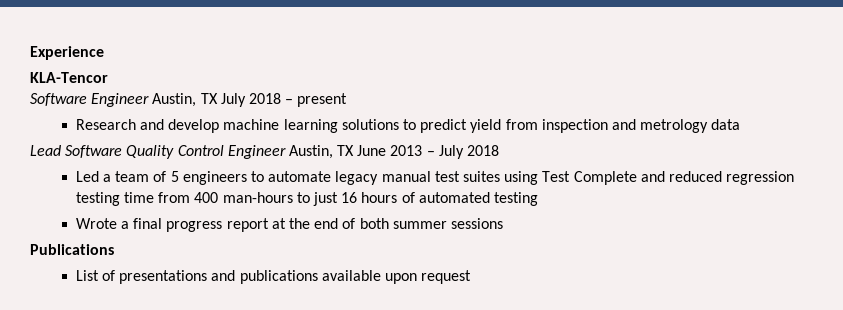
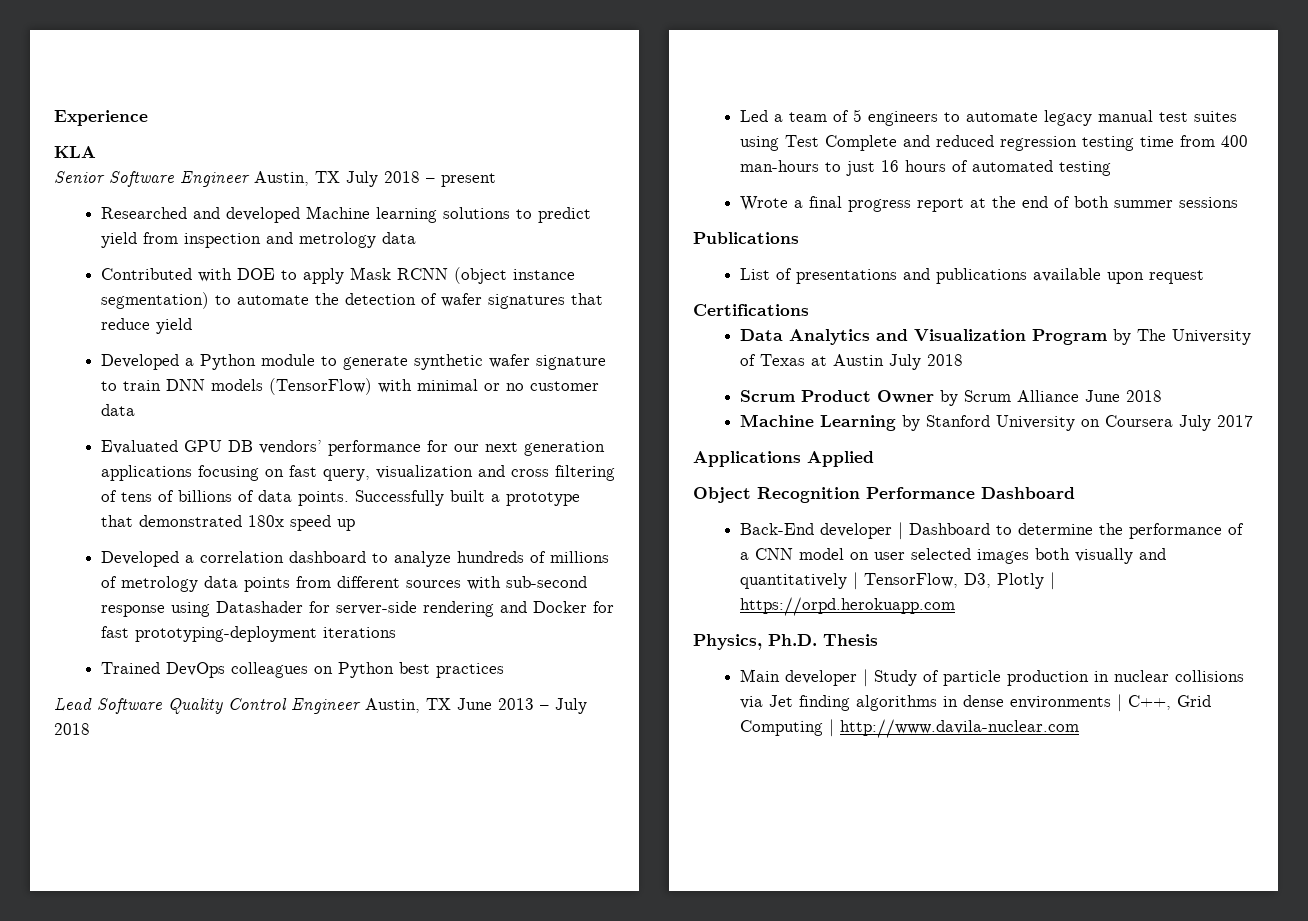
- KLA-Tencor
- Software Engineer Austin, TX July 2018 – present
+ KLA
+ Senior Software Engineer Austin, TX July 2018 – present
- Research and develop machine learning solutions to predict yield from inspection and metrology data
+ Researched and developed Machine learning solutions to predict yield from inspection and metrology data
+ Contributed with DOE to apply Mask RCNN (object instance segmentation) to automate the detection of wafer signatures that reduce yield
+ Developed a Python module to generate synthetic wafer signature to train DNN models (TensorFlow) with minimal or no customer data
+ Evaluated GPU DB vendors’ performance for our next generation applications focusing on fast query, visualization and cross filtering of tens of billions of data points. Successfully built a prototype that demonstrated 180x speed up
+ Developed a correlation dashboard to analyze hundreds of millions of metrology data points from different sources with sub-second response using Datashader for server-side rendering and Docker for fast prototyping-deployment iterations
+ Trained DevOps colleagues on Python best practices
+ Certifications
+ Data Analytics and Visualization Program by The University of Texas at Austin July 2018
+ Scrum Product Owner by Scrum Alliance June 2018
+ Machine Learning by Stanford University on Coursera July 2017
+ Applications Applied
+ Object Recognition Performance Dashboard
+ Back-End developer | Dashboard to determine the performance of a CNN model on user selected images both visually and quantitatively | TensorFlow, D3, Plotly | https://orpd.herokuapp.com
+ Physics, Ph.D. Thesis
+ Main developer | Study of particle production in nuclear collisions via Jet finding algorithms in dense environments | C++, Grid Computing | http://www.davila-nuclear.com

